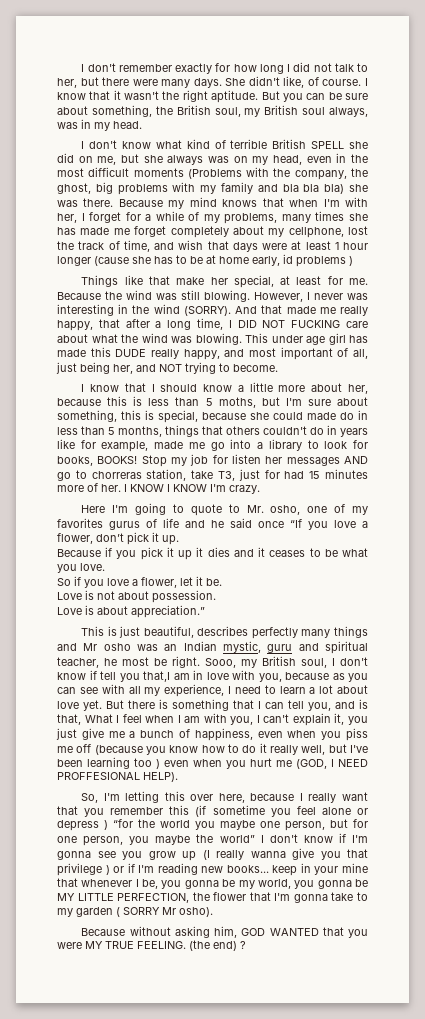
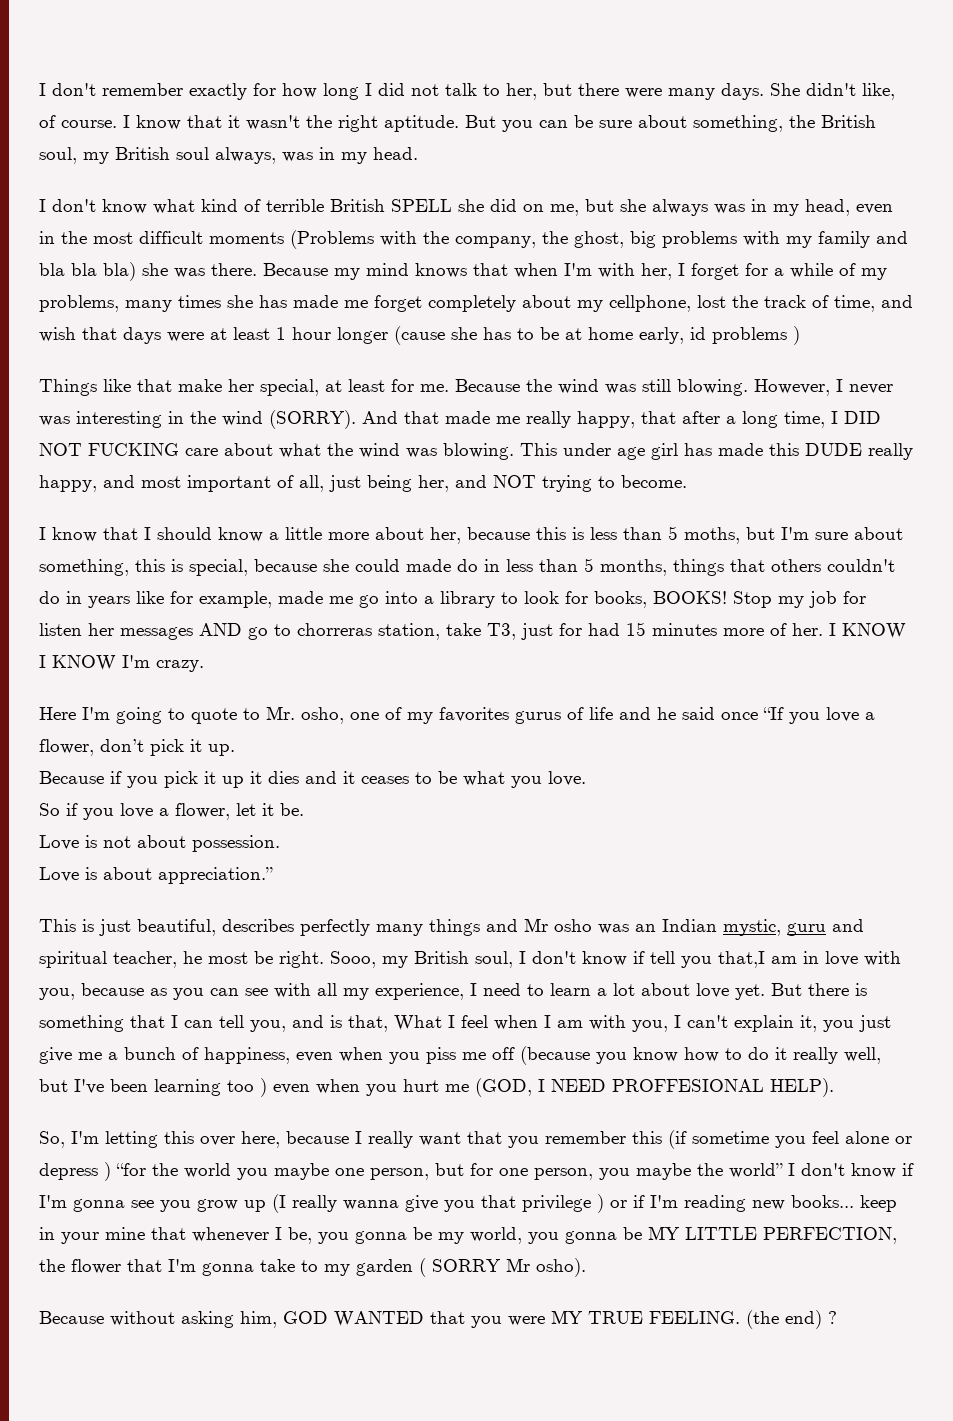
- I don't know what kind of terrible British SPELL she did on me, but she always was on my head, even in the most difficult moments (Problems with the company, the ghost, big problems with my family and bla bla bla) she was there.
+ I don't know what kind of terrible British SPELL she did on me, but she always was in my head, even in the most difficult moments (Problems with the company, the ghost, big problems with my family and bla bla bla) she was there.

